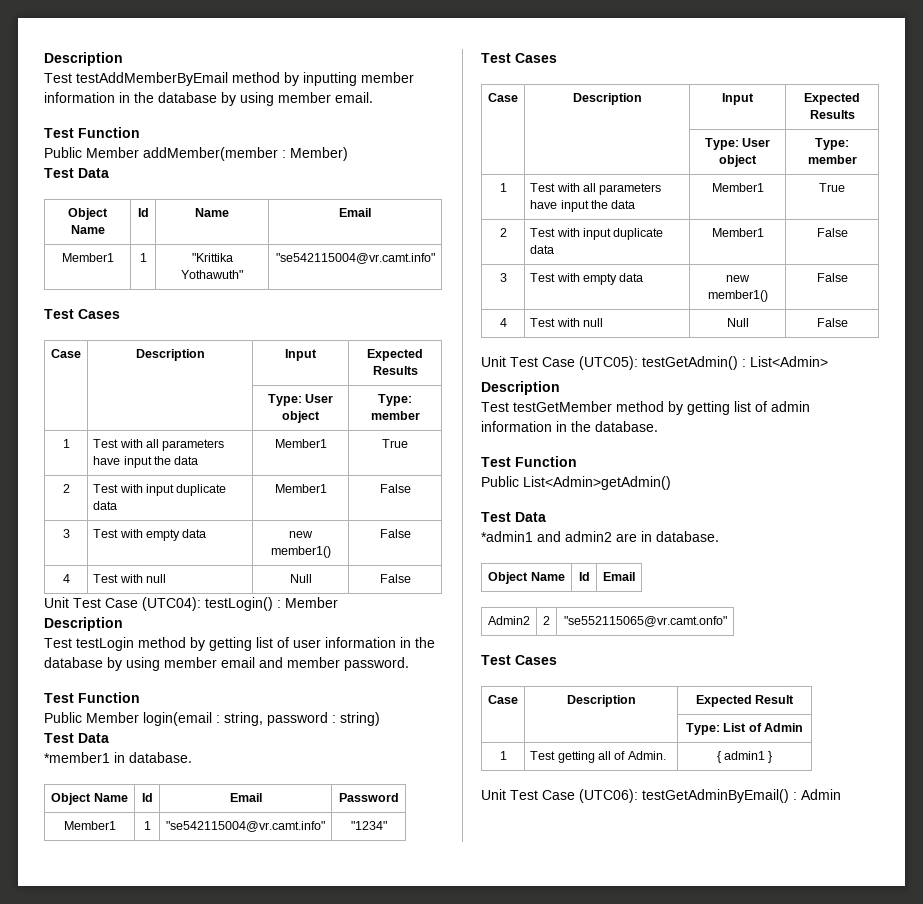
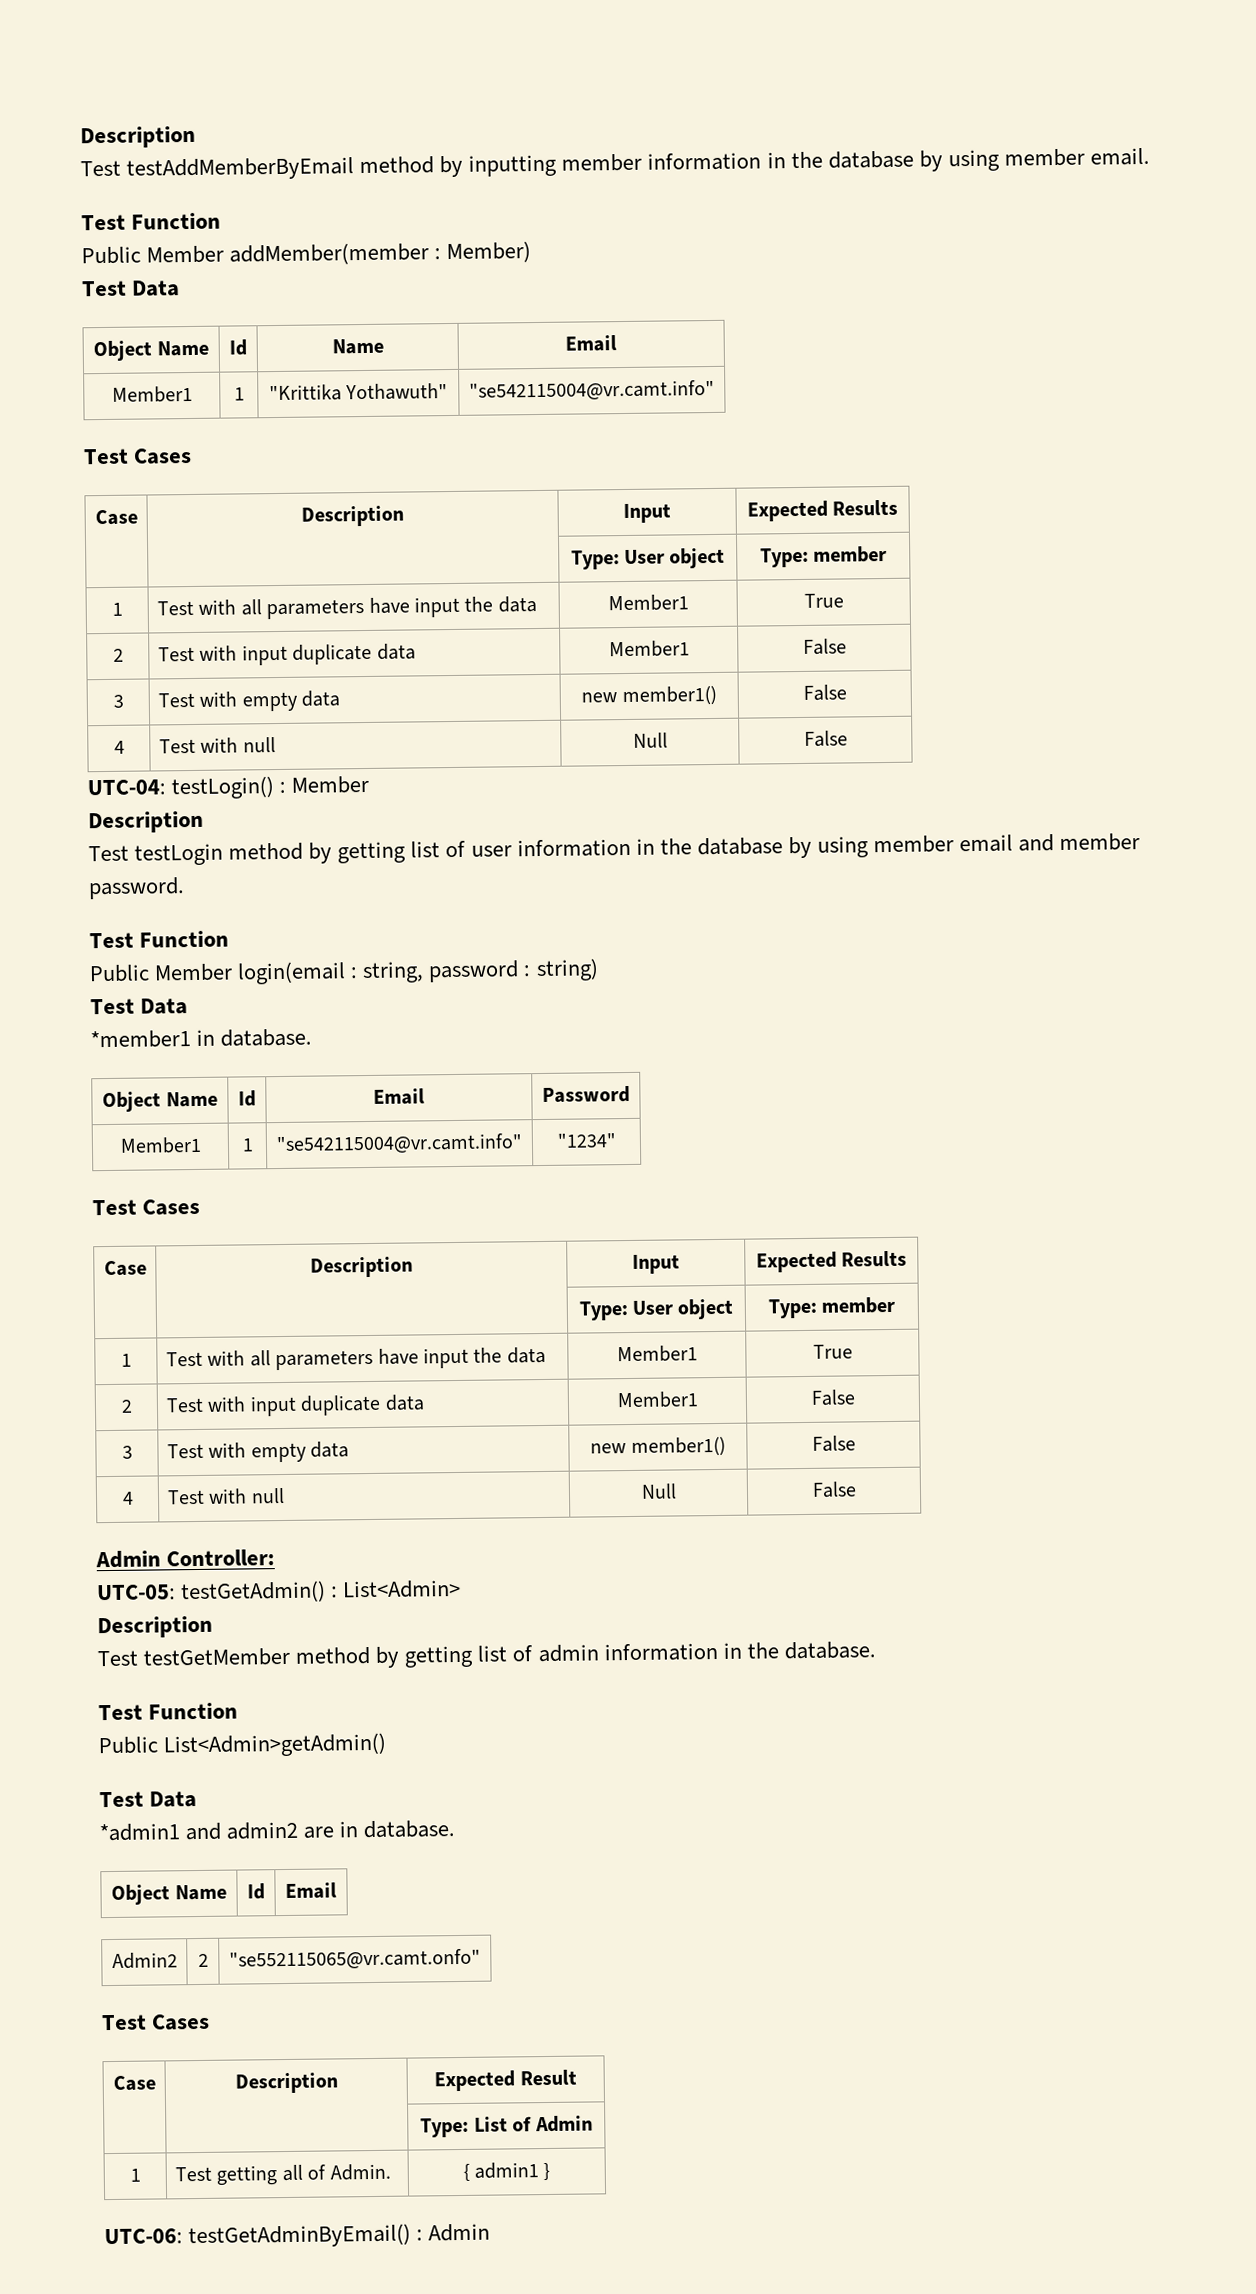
- Unit Test Case (UTC04): testLogin() : Member
+ UTC-04: testLogin() : Member
- Unit Test Case (UTC05): testGetAdmin() : List<Admin>
+ Admin Controller:
+ UTC-05: testGetAdmin() : List<Admin>
- Unit Test Case (UTC06): testGetAdminByEmail() : Admin
+ UTC-06: testGetAdminByEmail() : Admin

